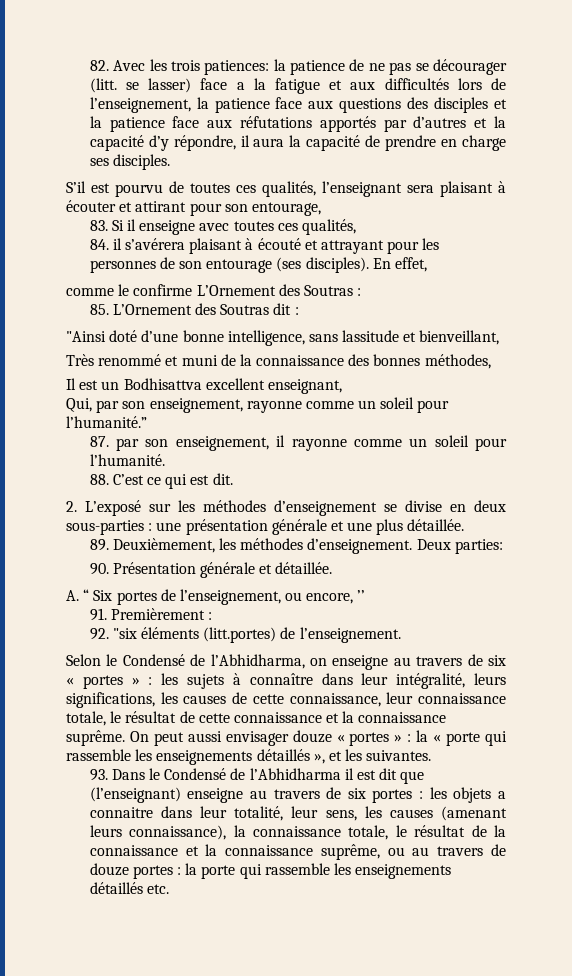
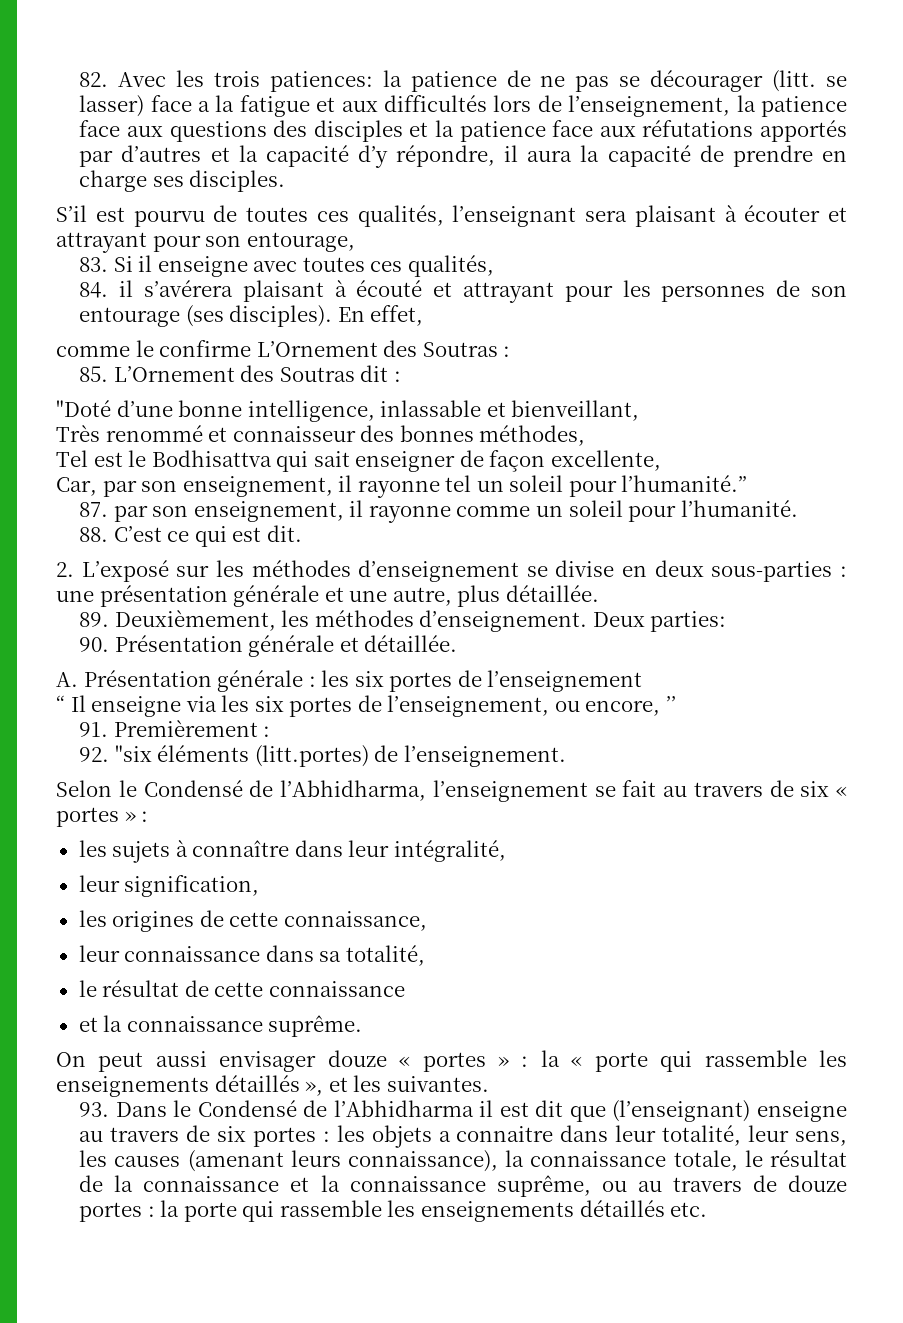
- S’il est pourvu de toutes ces qualités, l’enseignant sera plaisant à écouter et attirant pour son entourage,
+ S’il est pourvu de toutes ces qualités, l’enseignant sera plaisant à écouter et attrayant pour son entourage,
- "Ainsi doté d’une bonne intelligence, sans lassitude et bienveillant,
+ "Doté d’une bonne intelligence, inlassable et bienveillant,
- Très renommé et muni de la connaissance des bonnes méthodes,
+ Très renommé et connaisseur des bonnes méthodes,
- Il est un Bodhisattva excellent enseignant,
- Qui, par son enseignement, rayonne comme un soleil pour l’humanité.”
+ Tel est le Bodhisattva qui sait enseigner de façon excellente,
+ Car, par son enseignement, il rayonne tel un soleil pour l’humanité.”
- 2. L’exposé sur les méthodes d’enseignement se divise en deux sous-parties : une présentation générale et une plus détaillée.
+ 2. L’exposé sur les méthodes d’enseignement se divise en deux sous-parties : une présentation générale et une autre, plus détaillée.
- A. “ Six portes de l’enseignement, ou encore, ’’
+ A. Présentation générale : les six portes de l’enseignement
+ “ Il enseigne via les six portes de l’enseignement, ou encore, ’’
- Selon le Condensé de l’Abhidharma, on enseigne au travers de six « portes » : les sujets à connaître dans leur intégralité, leurs significations, les causes de cette connaissance, leur connaissance totale, le résultat de cette connaissance et la connaissance suprême. On peut aussi envisager douze « portes » : la « porte qui rassemble les enseignements détaillés », et les suivantes.
+ Selon le Condensé de l’Abhidharma, l’enseignement se fait au travers de six « portes » :
+ les sujets à connaître dans leur intégralité,
+ leur signification,
+ les origines de cette connaissance,
+ leur connaissance dans sa totalité,
+ le résultat de cette connaissance
+ et la connaissance suprême.
+ On peut aussi envisager douze « portes » : la « porte qui rassemble les enseignements détaillés », et les suivantes.

